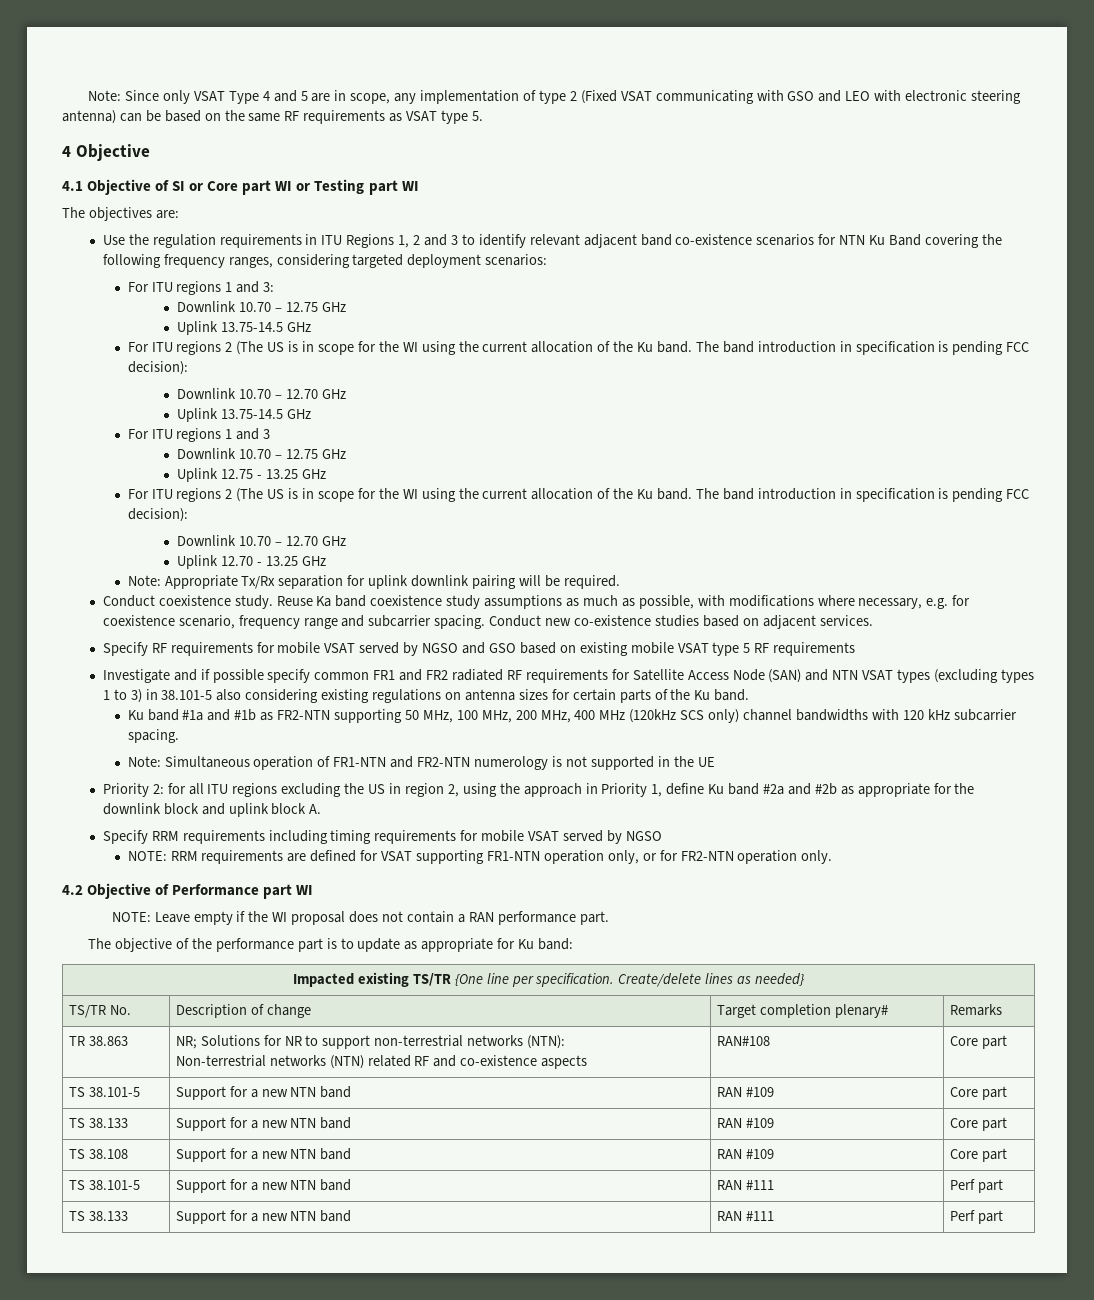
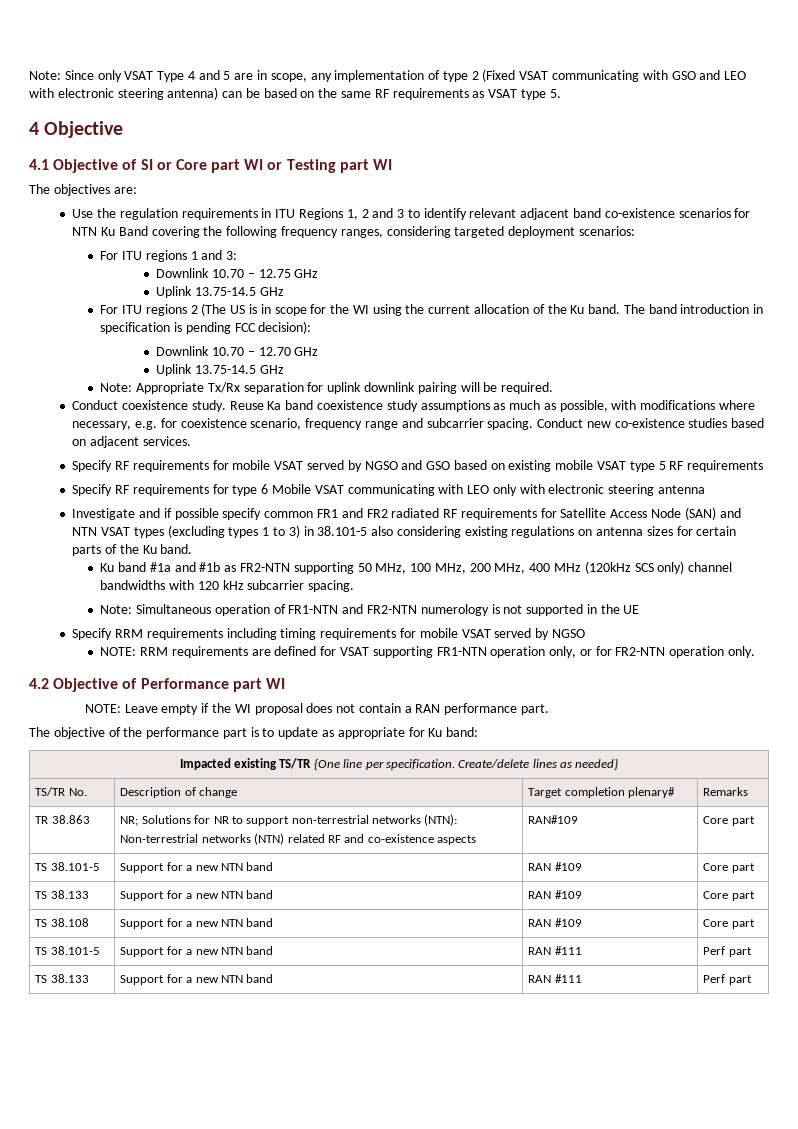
- For ITU regions 1 and 3
- Downlink 10.70 – 12.75 GHz
- Uplink 12.75 - 13.25 GHz
- For ITU regions 2 (The US is in scope for the WI using the current allocation of the Ku band. The band introduction in specification is pending FCC decision):
- Downlink 10.70 – 12.70 GHz
- Uplink 12.70 - 13.25 GHz
+ Specify RF requirements for type 6 Mobile VSAT communicating with LEO only with electronic steering antenna
- Priority 2: for all ITU regions excluding the US in region 2, using the approach in Priority 1, define Ku band #2a and #2b as appropriate for the downlink block and uplink block A.
  TR 38.863 | NR; Solutions for NR to support non-terrestrial networks (NTN):
- Non-terrestrial networks (NTN) related RF and co-existence aspects | RAN#108 | Core part
+ Non-terrestrial networks (NTN) related RF and co-existence aspects | RAN#109 | Core part

